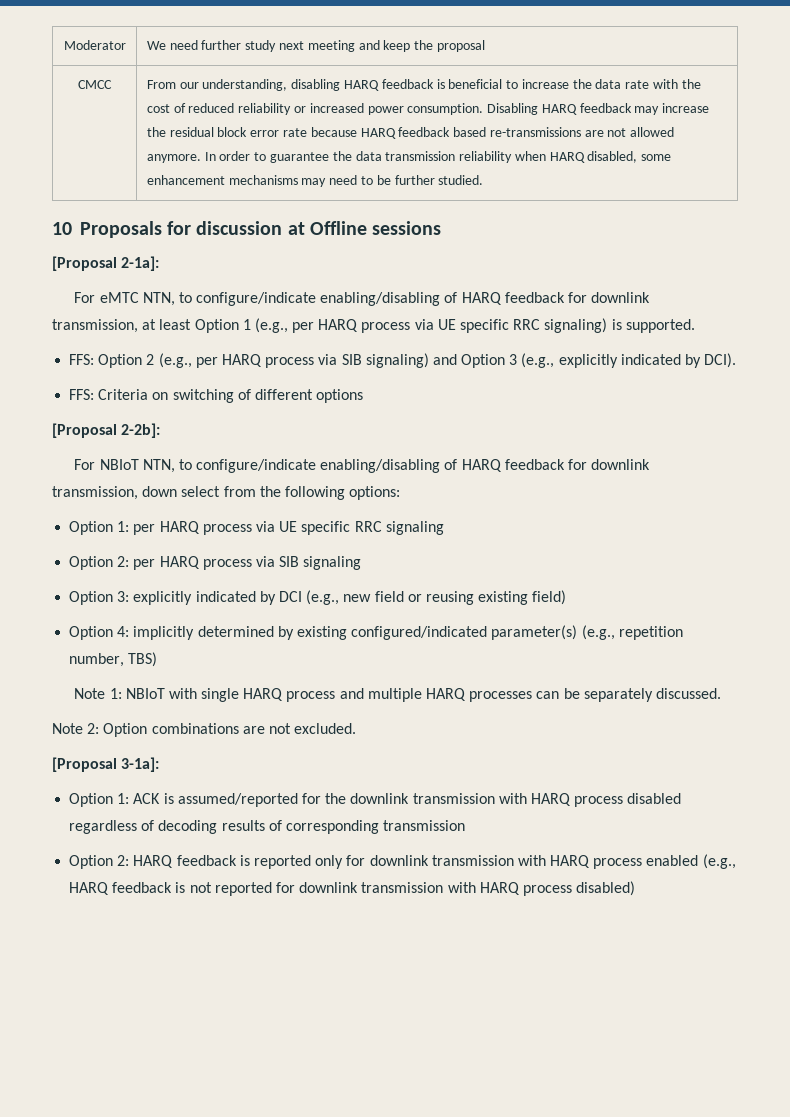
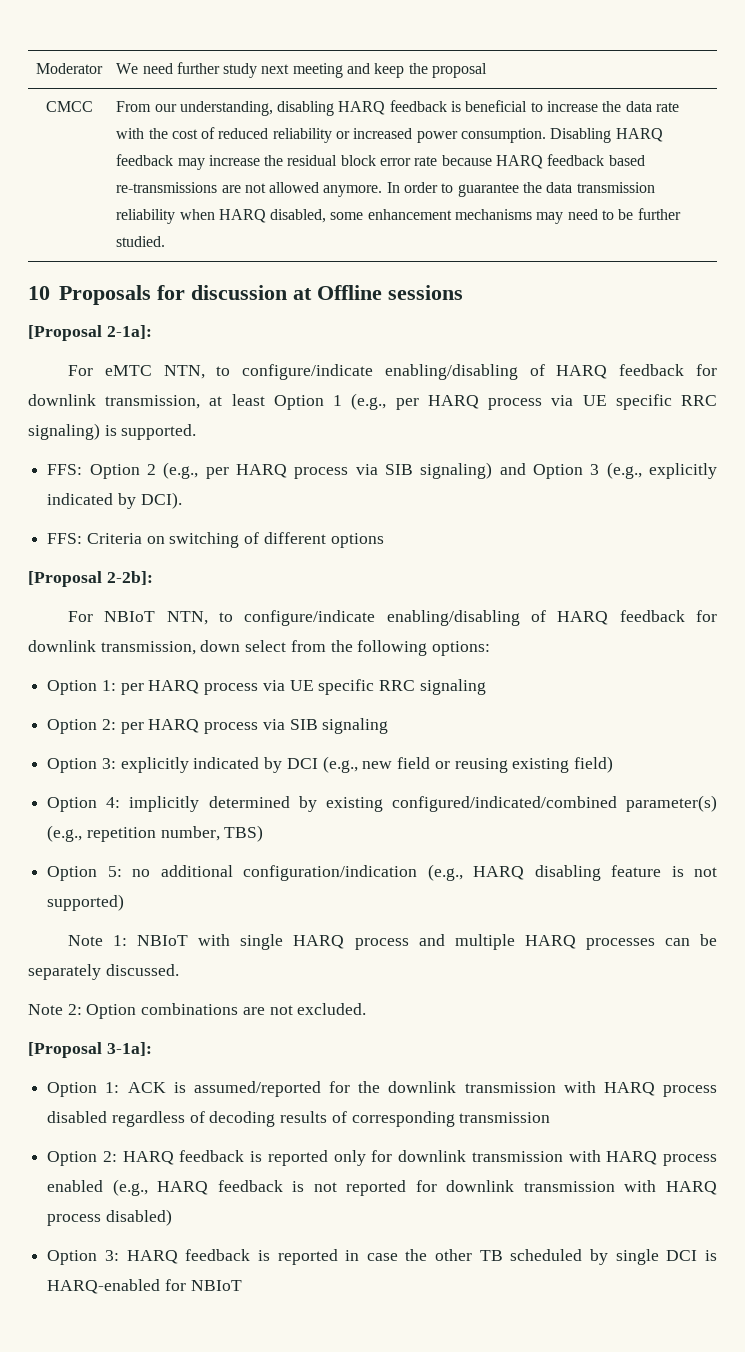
- Option 4: implicitly determined by existing configured/indicated parameter(s) (e.g., repetition number, TBS)
+ Option 4: implicitly determined by existing configured/indicated/combined parameter(s) (e.g., repetition number, TBS)
+ Option 5: no additional configuration/indication (e.g., HARQ disabling feature is not supported)
+ Option 3: HARQ feedback is reported in case the other TB scheduled by single DCI is HARQ-enabled for NBIoT

